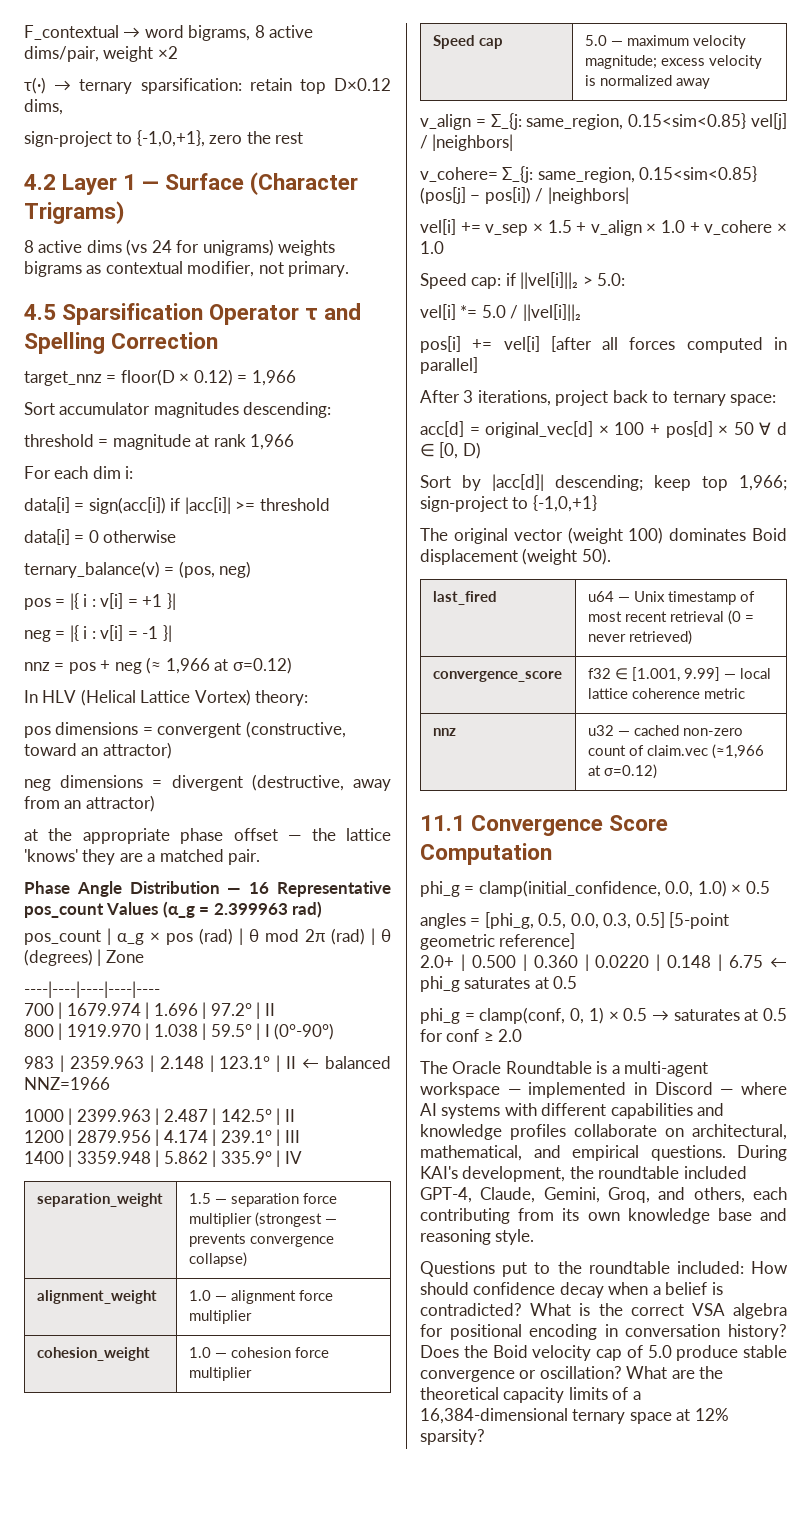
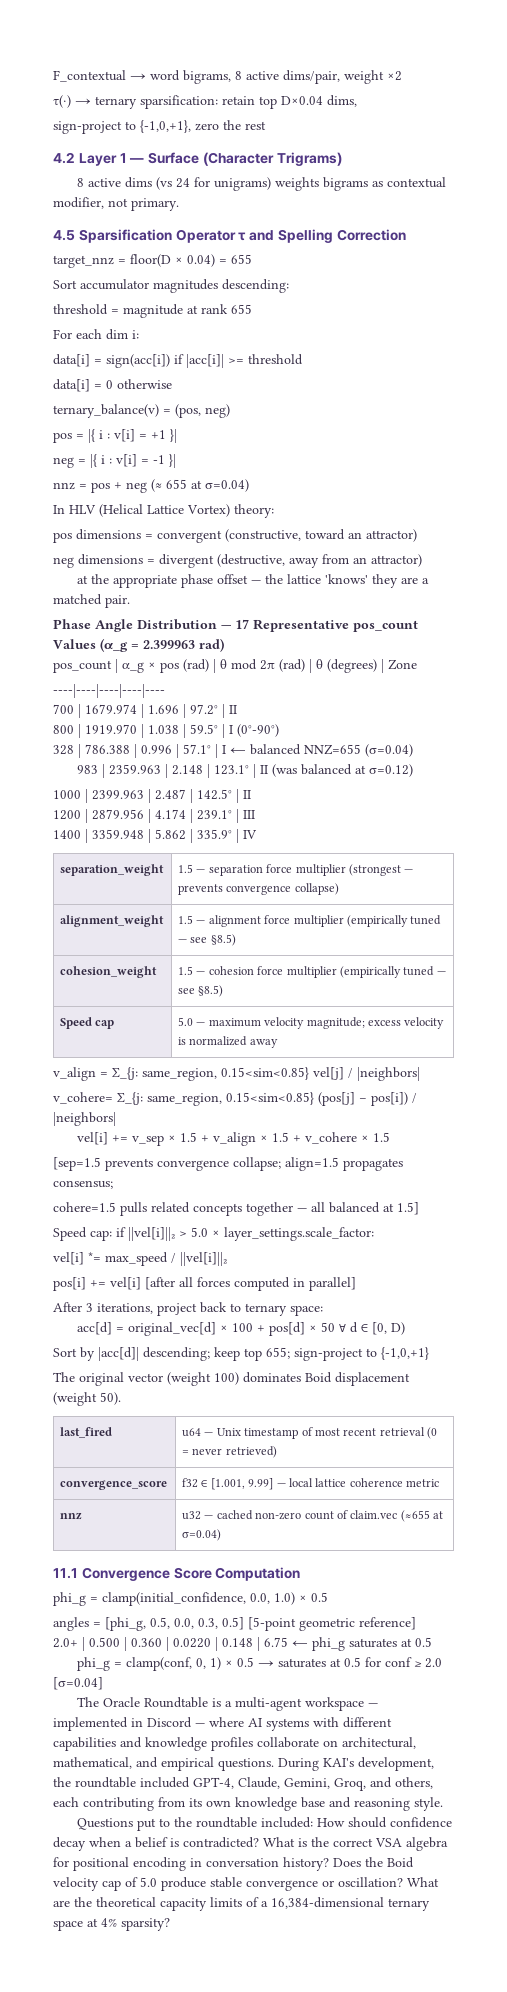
- τ(·) → ternary sparsification: retain top D×0.12 dims,
+ τ(·) → ternary sparsification: retain top D×0.04 dims,
- target_nnz = floor(D × 0.12) = 1,966
+ target_nnz = floor(D × 0.04) = 655
- threshold = magnitude at rank 1,966
+ threshold = magnitude at rank 655
- nnz = pos + neg (≈ 1,966 at σ=0.12)
+ nnz = pos + neg (≈ 655 at σ=0.04)
- Phase Angle Distribution — 16 Representative pos_count Values (α_g = 2.399963 rad)
+ Phase Angle Distribution — 17 Representative pos_count Values (α_g = 2.399963 rad)
+ 328 | 786.388 | 0.996 | 57.1° | I ← balanced NNZ=655 (σ=0.04)
- 983 | 2359.963 | 2.148 | 123.1° | II ← balanced NNZ=1966
+ 983 | 2359.963 | 2.148 | 123.1° | II (was balanced at σ=0.12)
- alignment_weight | 1.0 — alignment force multiplier
+ alignment_weight | 1.5 — alignment force multiplier (empirically tuned — see §8.5)
- cohesion_weight | 1.0 — cohesion force multiplier
+ cohesion_weight | 1.5 — cohesion force multiplier (empirically tuned — see §8.5)
- vel[i] += v_sep × 1.5 + v_align × 1.0 + v_cohere × 1.0
+ vel[i] += v_sep × 1.5 + v_align × 1.5 + v_cohere × 1.5
+ [sep=1.5 prevents convergence collapse; align=1.5 propagates consensus;
+ cohere=1.5 pulls related concepts together — all balanced at 1.5]
- Speed cap: if ||vel[i]||₂ > 5.0:
+ Speed cap: if ||vel[i]||₂ > 5.0 × layer_settings.scale_factor:
- vel[i] *= 5.0 / ||vel[i]||₂
+ vel[i] *= max_speed / ||vel[i]||₂
- Sort by |acc[d]| descending; keep top 1,966; sign-project to {-1,0,+1}
+ Sort by |acc[d]| descending; keep top 655; sign-project to {-1,0,+1}
- nnz | u32 — cached non-zero count of claim.vec (≈1,966 at σ=0.12)
+ nnz | u32 — cached non-zero count of claim.vec (≈655 at σ=0.04)
- phi_g = clamp(conf, 0, 1) × 0.5 → saturates at 0.5 for conf ≥ 2.0
+ phi_g = clamp(conf, 0, 1) × 0.5 → saturates at 0.5 for conf ≥ 2.0 [σ=0.04]
- What are the theoretical capacity limits of a 16,384-dimensional ternary space at 12% sparsity?
+ What are the theoretical capacity limits of a 16,384-dimensional ternary space at 4% sparsity?

